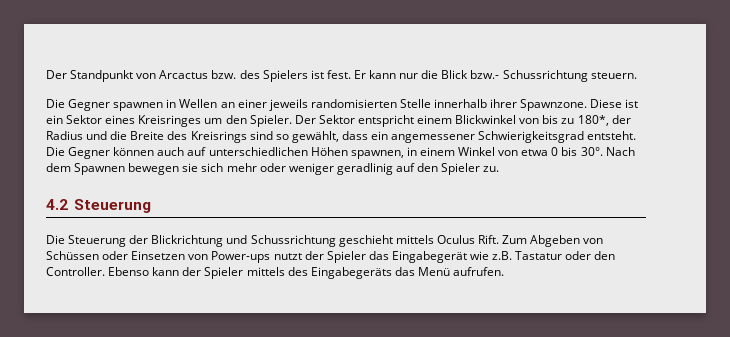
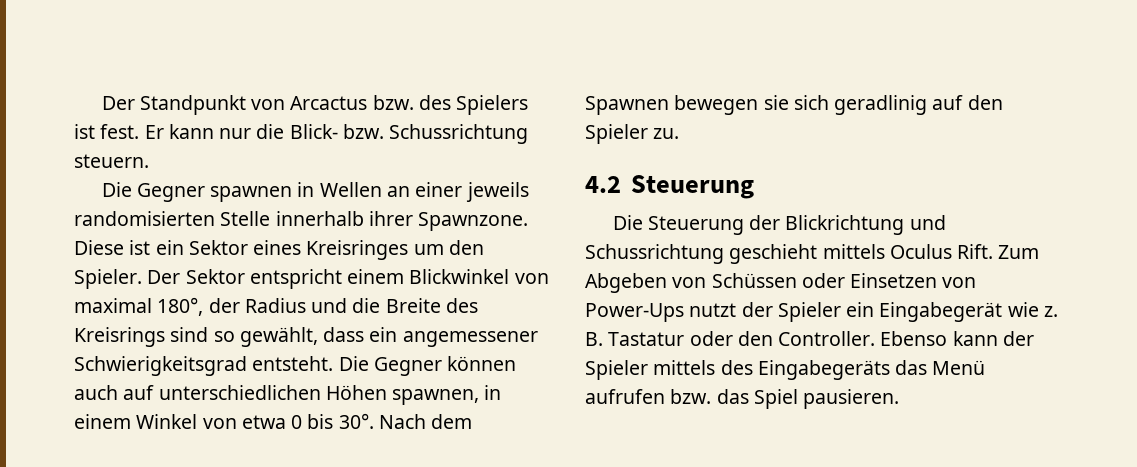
- Er kann nur die Blick bzw.- Schussrichtung steuern.
+ Er kann nur die Blick- bzw. Schussrichtung steuern.
- Der Sektor entspricht einem Blickwinkel von bis zu 180*, der Radius und die Breite des Kreisrings sind so gewählt, dass ein angemessener Schwierigkeitsgrad entsteht.
+ Der Sektor entspricht einem Blickwinkel von maximal 180°, der Radius und die Breite des Kreisrings sind so gewählt, dass ein angemessener Schwierigkeitsgrad entsteht.
- Nach dem Spawnen bewegen sie sich mehr oder weniger geradlinig auf den Spieler zu.
+ Nach dem Spawnen bewegen sie sich geradlinig auf den Spieler zu.
- Zum Abgeben von Schüssen oder Einsetzen von Power-ups nutzt der Spieler das Eingabegerät wie z.B. Tastatur oder den Controller.
+ Zum Abgeben von Schüssen oder Einsetzen von Power-Ups nutzt der Spieler ein Eingabegerät wie z. B. Tastatur oder den Controller.
- Ebenso kann der Spieler mittels des Eingabegeräts das Menü aufrufen.
+ Ebenso kann der Spieler mittels des Eingabegeräts das Menü aufrufen bzw. das Spiel pausieren.

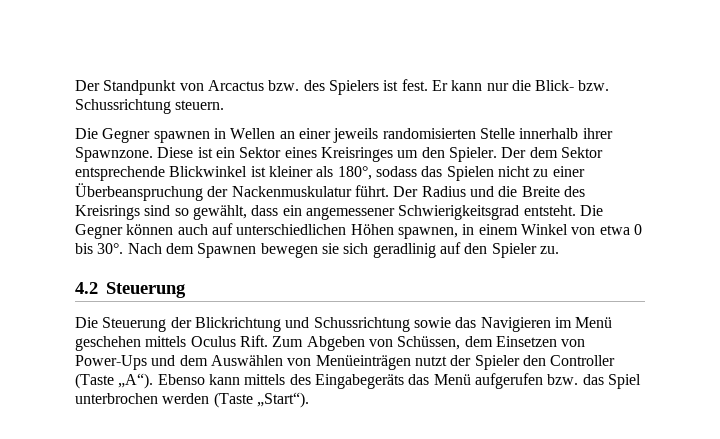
- Der Sektor entspricht einem Blickwinkel von maximal 180°, der Radius und die Breite des Kreisrings sind so gewählt, dass ein angemessener Schwierigkeitsgrad entsteht.
+ Der dem Sektor entsprechende Blickwinkel ist kleiner als 180°, sodass das Spielen nicht zu einer Überbeanspruchung der Nackenmuskulatur führt. Der Radius und die Breite des Kreisrings sind so gewählt, dass ein angemessener Schwierigkeitsgrad entsteht.
- Die Steuerung der Blickrichtung und Schussrichtung geschieht mittels Oculus Rift.
+ Die Steuerung der Blickrichtung und Schussrichtung sowie das Navigieren im Menü geschehen mittels Oculus Rift.
- Zum Abgeben von Schüssen oder Einsetzen von Power-Ups nutzt der Spieler ein Eingabegerät wie z. B. Tastatur oder den Controller. Ebenso kann der Spieler mittels des Eingabegeräts das Menü aufrufen bzw. das Spiel pausieren.
+ Zum Abgeben von Schüssen, dem Einsetzen von Power-Ups und dem Auswählen von Menüeinträgen nutzt der Spieler den Controller (Taste „A“). Ebenso kann mittels des Eingabegeräts das Menü aufgerufen bzw. das Spiel unterbrochen werden (Taste „Start“).

